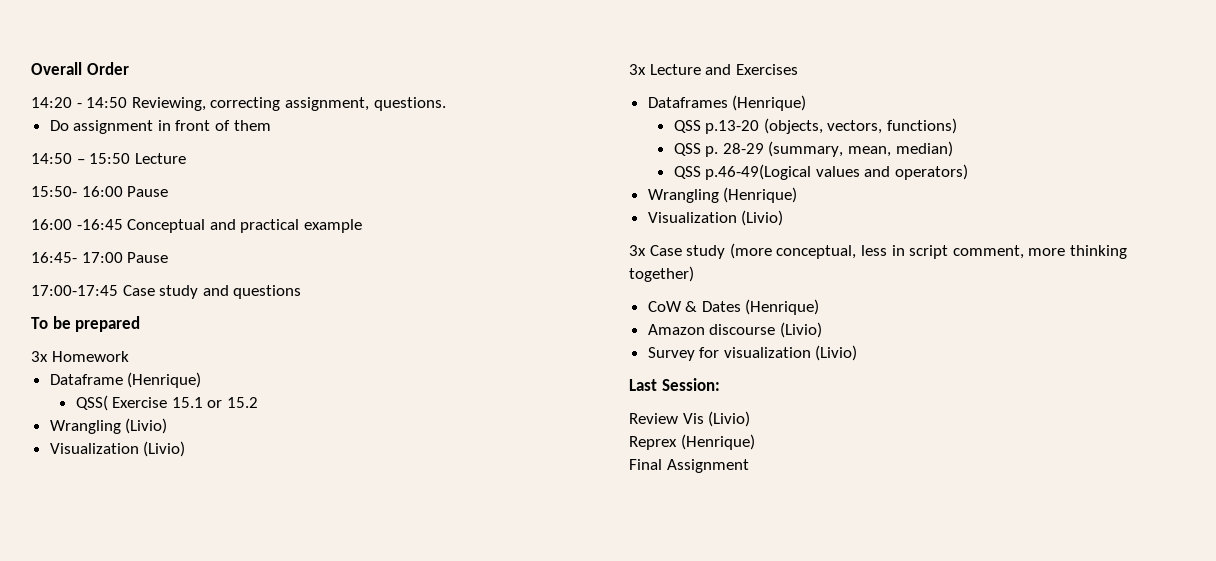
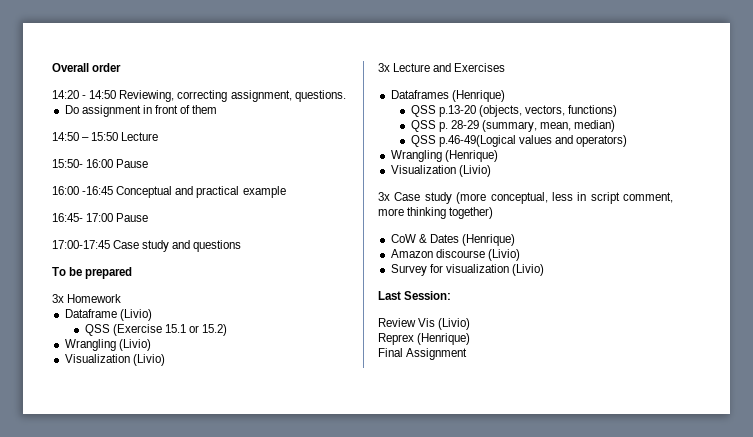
- Overall Order
+ Overall order
- Dataframe (Henrique)
- QSS( Exercise 15.1 or 15.2
+ Dataframe (Livio)
+ QSS (Exercise 15.1 or 15.2)

